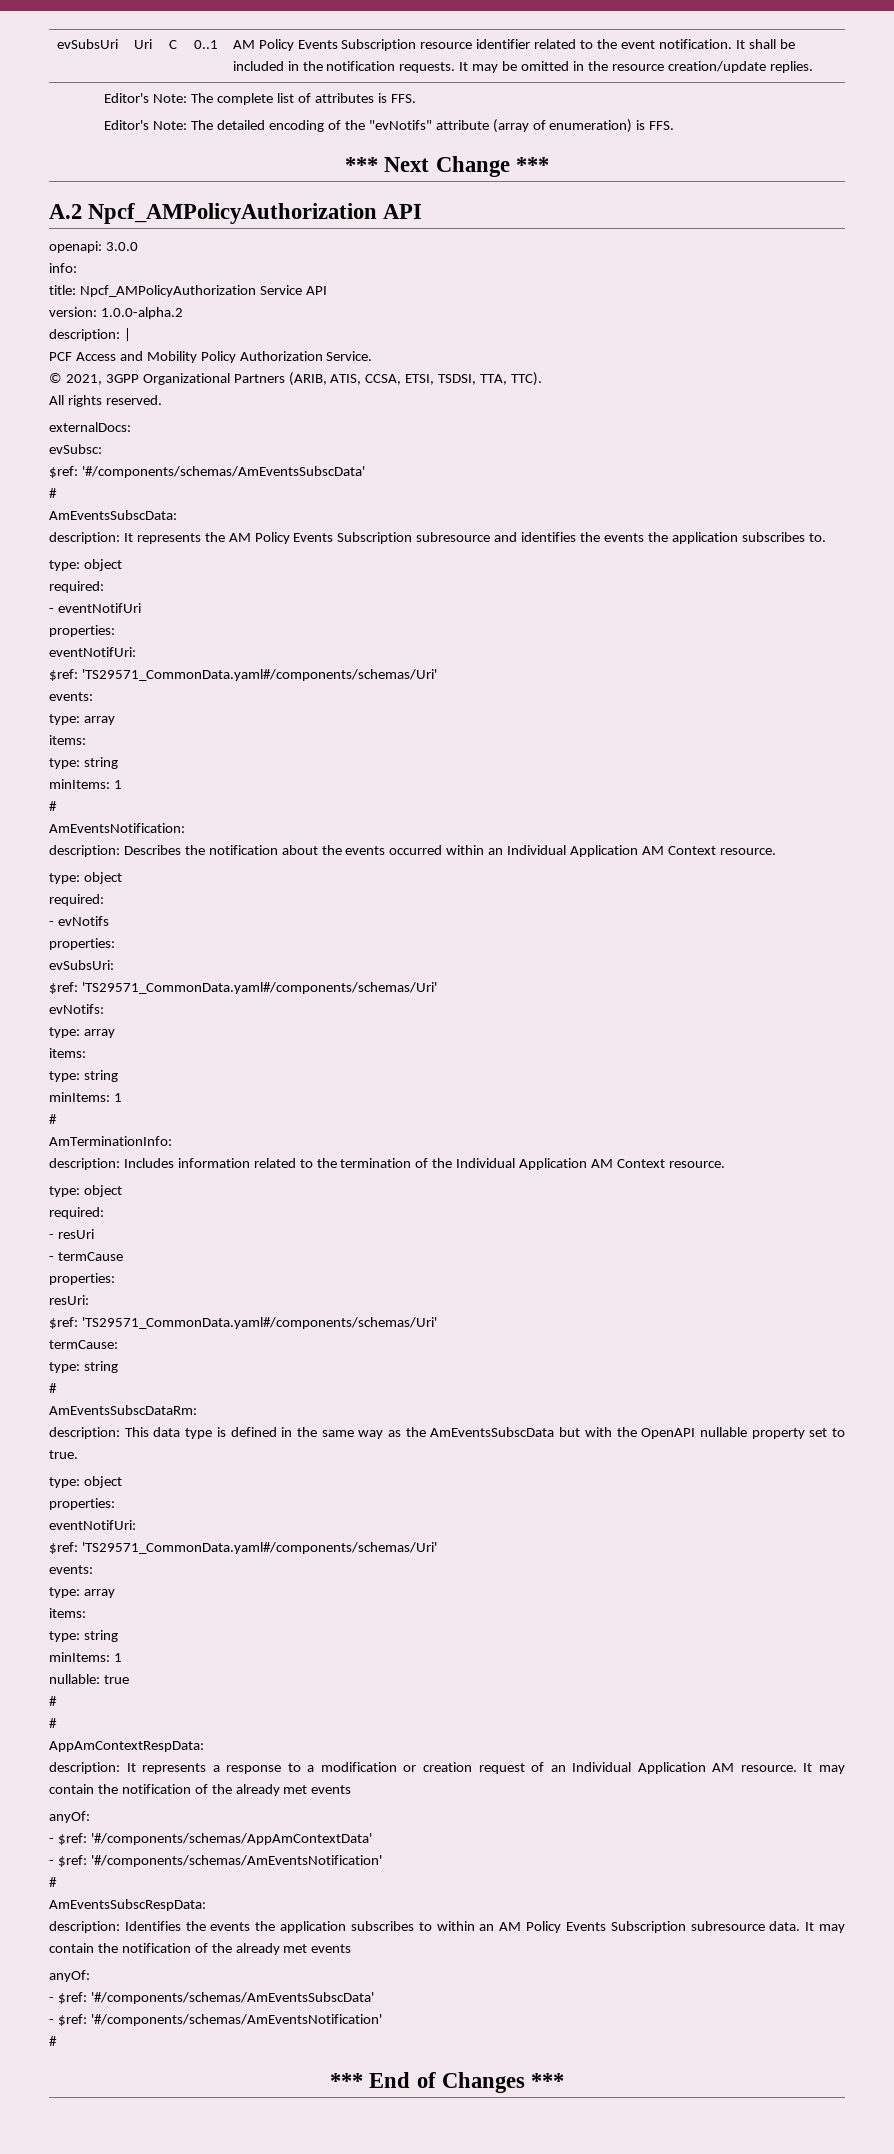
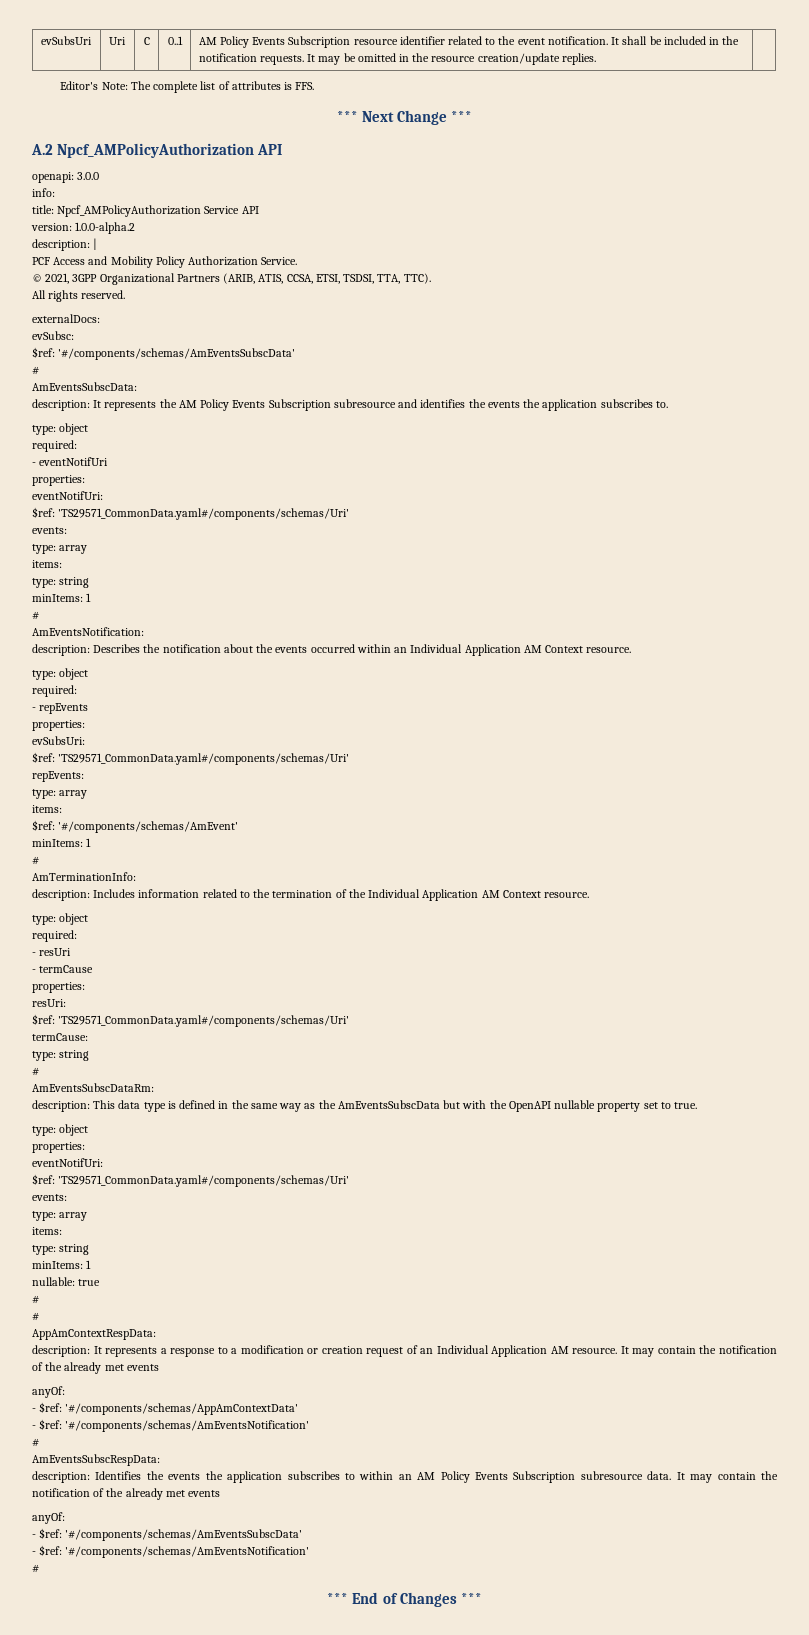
- Editor's Note: The detailed encoding of the "evNotifs" attribute (array of enumeration) is FFS.
- - evNotifs
+ - repEvents
- evNotifs:
+ repEvents:
  type: array
  items:
- type: string
+ $ref: '#/components/schemas/AmEvent'

